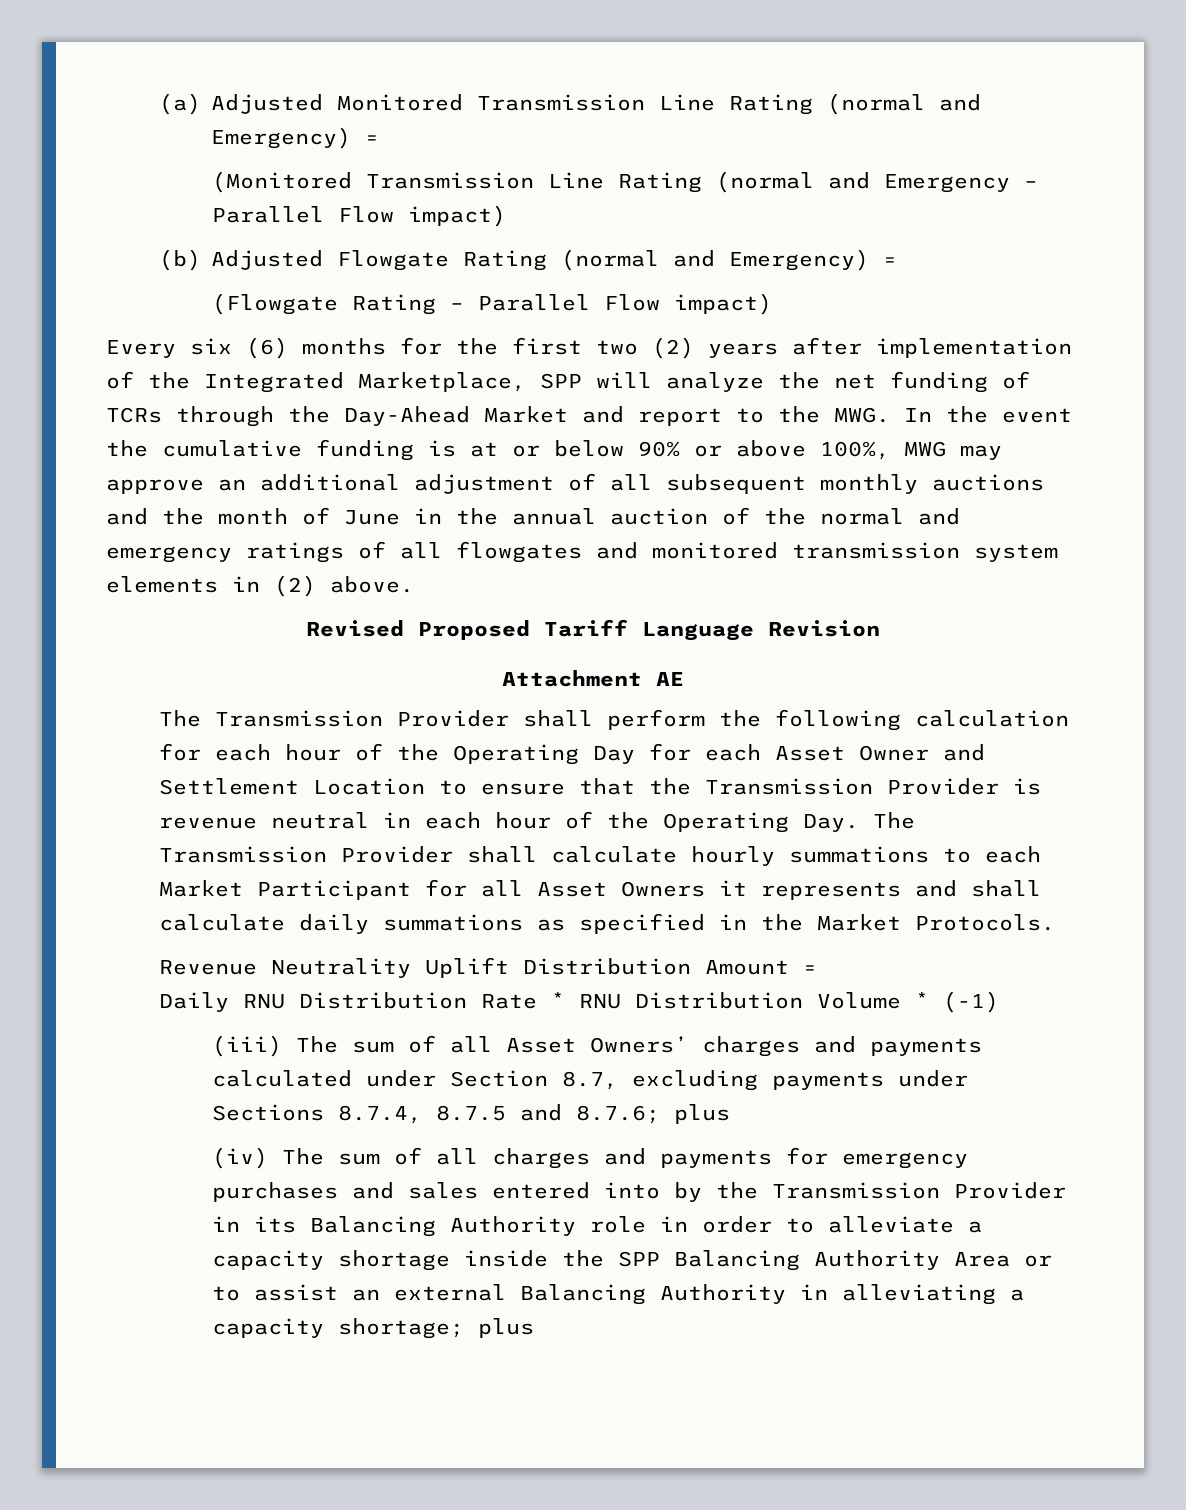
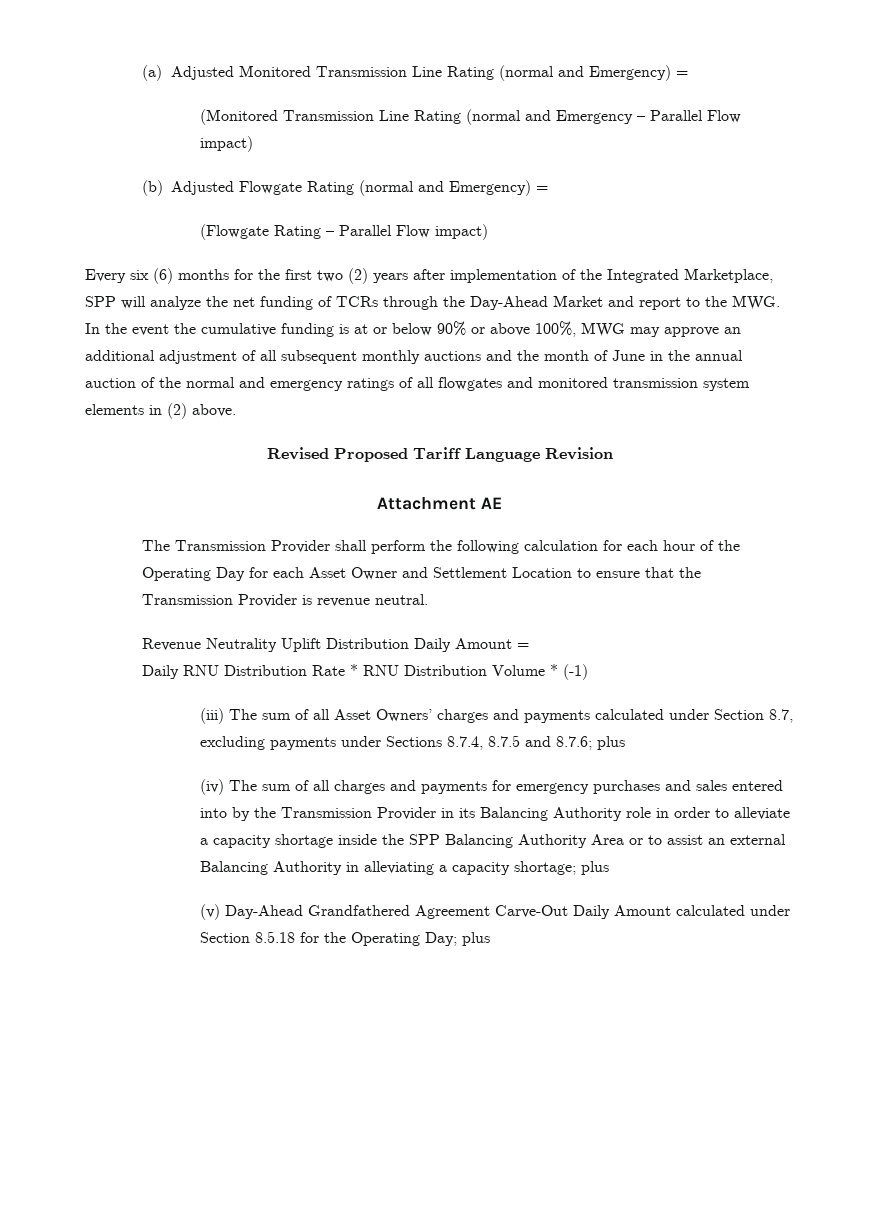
- The Transmission Provider shall perform the following calculation for each hour of the Operating Day for each Asset Owner and Settlement Location to ensure that the Transmission Provider is revenue neutral in each hour of the Operating Day. The Transmission Provider shall calculate hourly summations to each Market Participant for all Asset Owners it represents and shall calculate daily summations as specified in the Market Protocols.
+ The Transmission Provider shall perform the following calculation for each hour of the Operating Day for each Asset Owner and Settlement Location to ensure that the Transmission Provider is revenue neutral.
- Revenue Neutrality Uplift Distribution Amount =
+ Revenue Neutrality Uplift Distribution Daily Amount =
+ (v) Day-Ahead Grandfathered Agreement Carve-Out Daily Amount calculated under Section 8.5.18 for the Operating Day; plus

